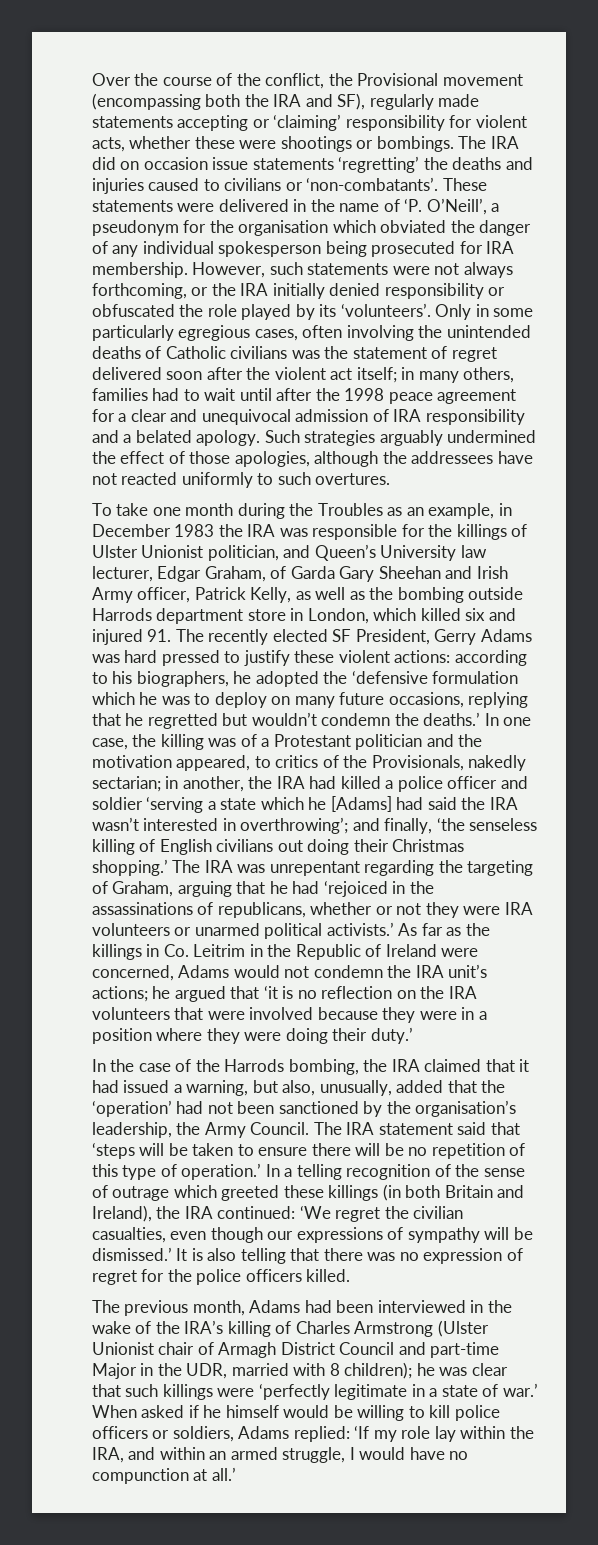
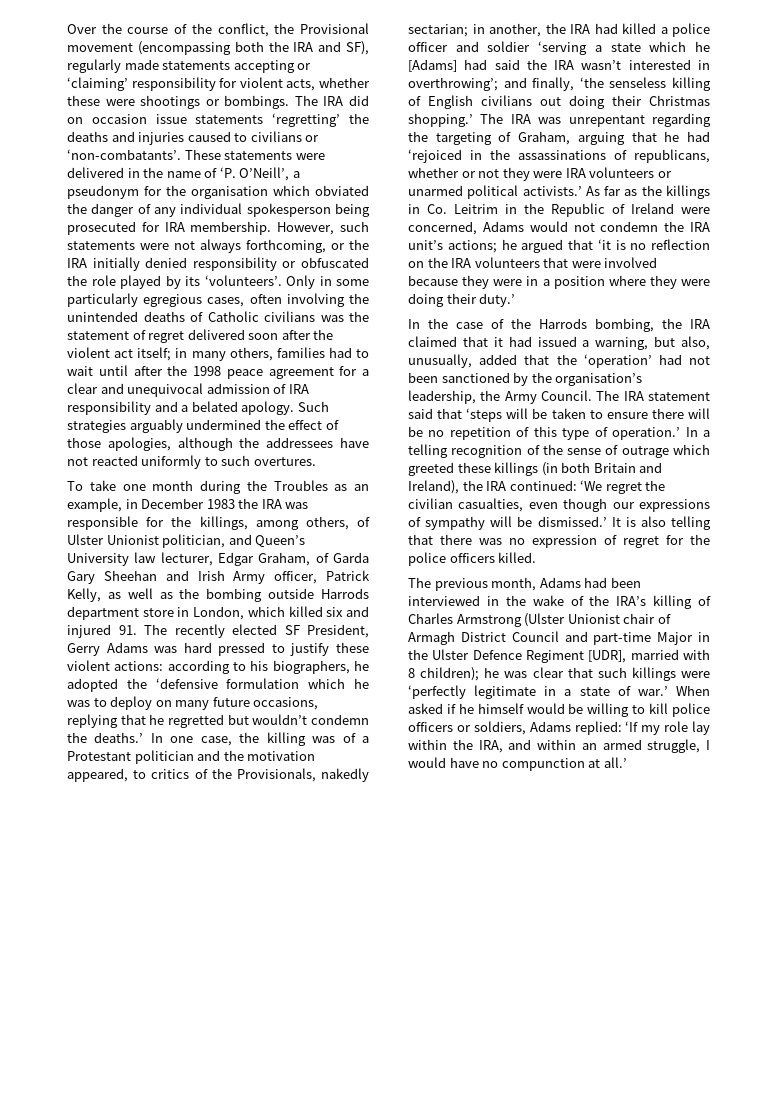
- To take one month during the Troubles as an example, in December 1983 the IRA was responsible for the killings of Ulster Unionist politician, and Queen’s University law lecturer, Edgar Graham, of Garda Gary Sheehan and Irish Army officer, Patrick Kelly, as well as the bombing outside Harrods department store in London, which killed six and injured 91. The recently elected SF President, Gerry Adams was hard pressed to justify these violent actions:
+ To take one month during the Troubles as an example, in December 1983 the IRA was responsible for the killings, among others, of Ulster Unionist politician, and Queen’s University law lecturer, Edgar Graham, of Garda Gary Sheehan and Irish Army officer, Patrick Kelly, as well as the bombing outside Harrods department store in London, which killed six and injured 91. The recently elected SF President, Gerry Adams was hard pressed to justify these violent actions:
- The previous month, Adams had been interviewed in the wake of the IRA’s killing of Charles Armstrong (Ulster Unionist chair of Armagh District Council and part-time Major in the UDR, married with 8 children); he was clear that such killings were ‘perfectly legitimate in a state of war.’
+ The previous month, Adams had been interviewed in the wake of the IRA’s killing of Charles Armstrong (Ulster Unionist chair of Armagh District Council and part-time Major in the Ulster Defence Regiment [UDR], married with 8 children); he was clear that such killings were ‘perfectly legitimate in a state of war.’

